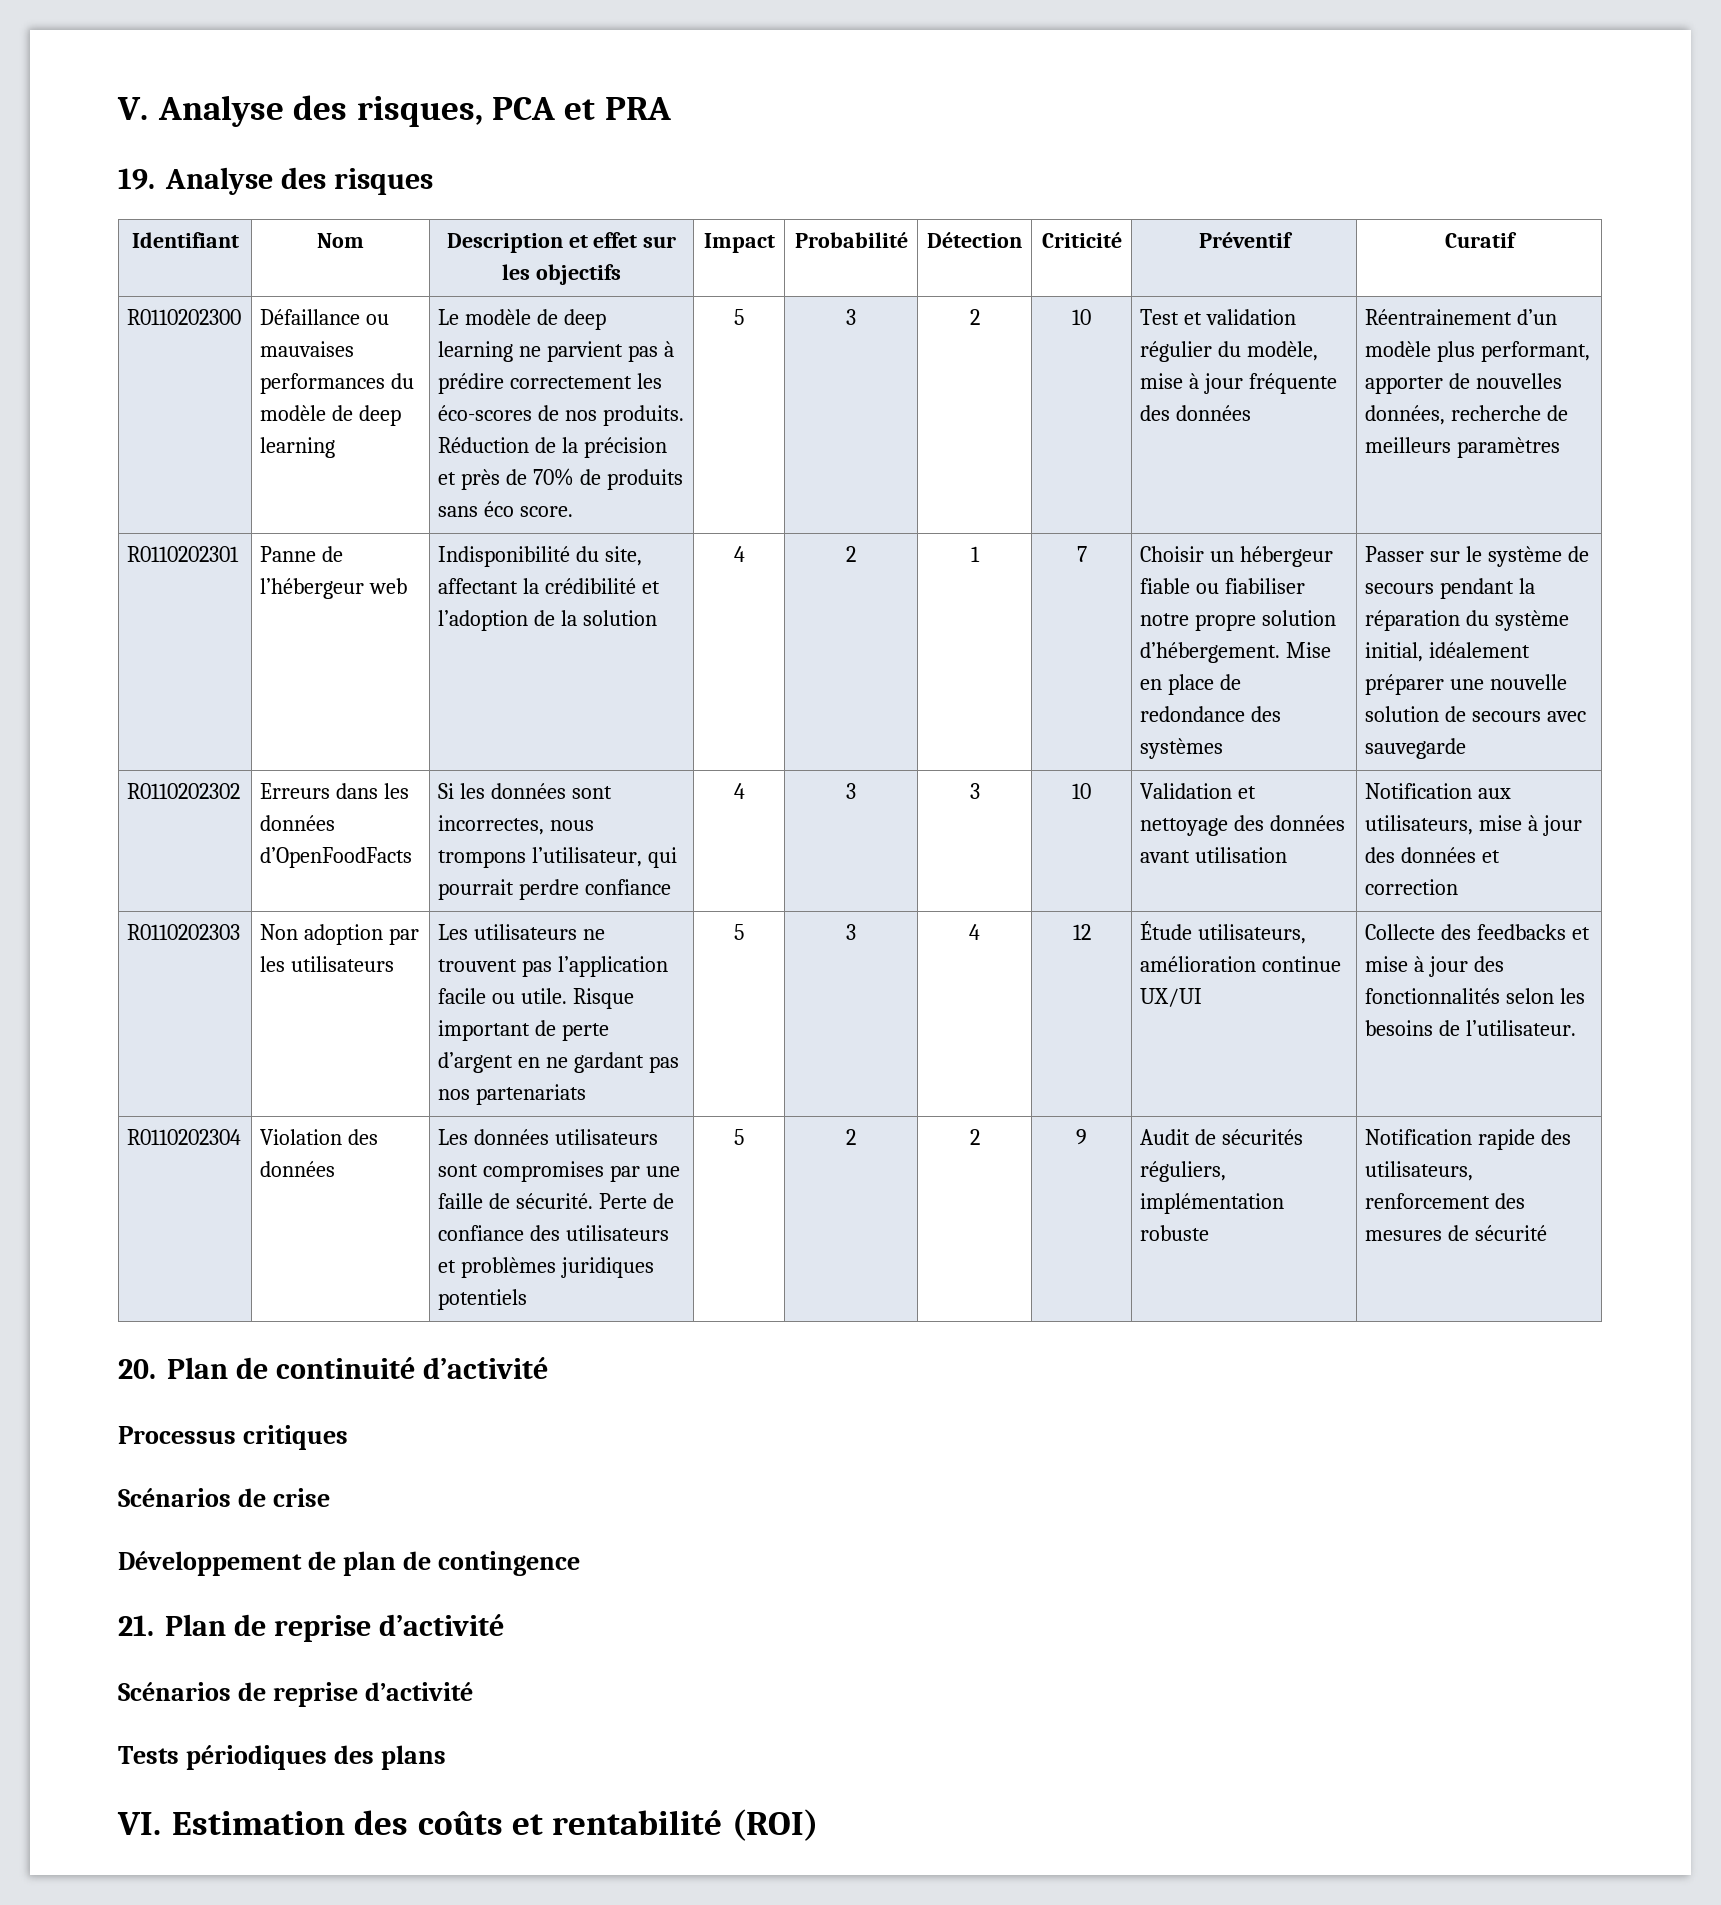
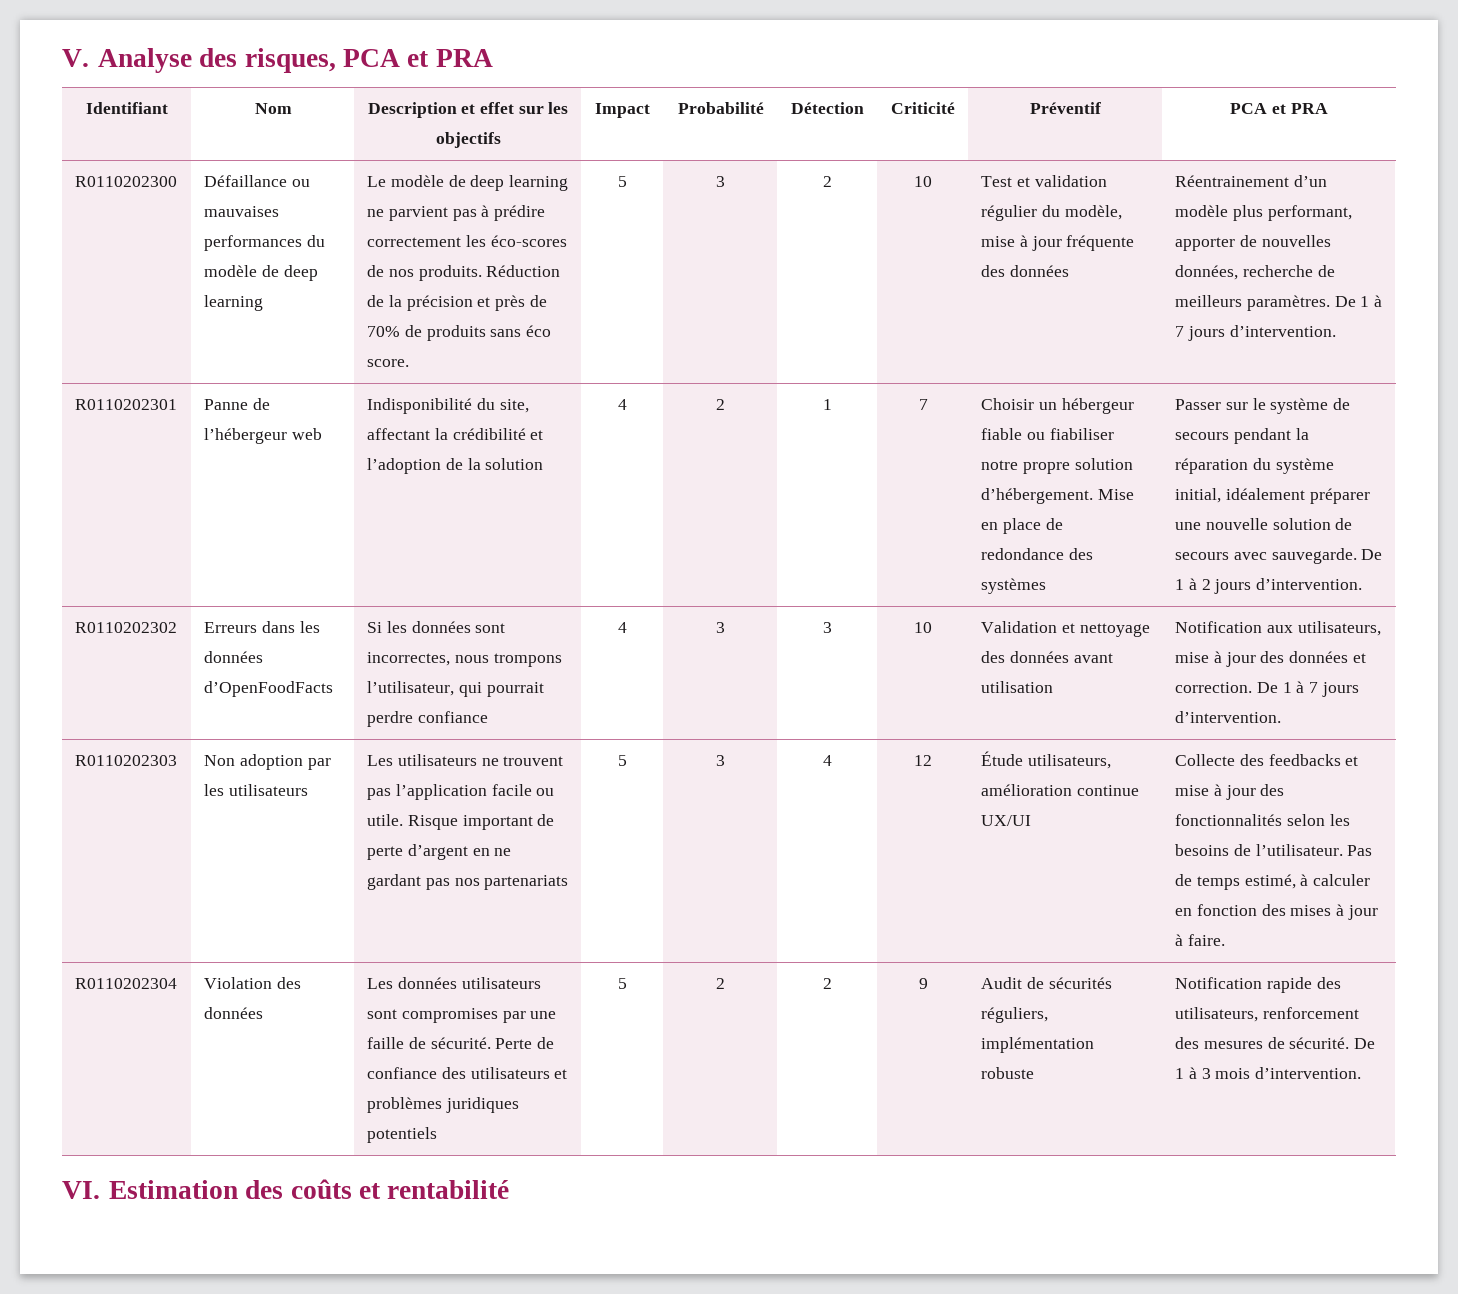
- 19. Analyse des risques
- Identifiant | Nom | Description et effet sur les objectifs | Impact | Probabilité | Détection | Criticité | Préventif | Curatif
+ Identifiant | Nom | Description et effet sur les objectifs | Impact | Probabilité | Détection | Criticité | Préventif | PCA et PRA
- Réentrainement d’un modèle plus performant, apporter de nouvelles données, recherche de meilleurs paramètres
+ Réentrainement d’un modèle plus performant, apporter de nouvelles données, recherche de meilleurs paramètres. De 1 à 7 jours d’intervention.
- Passer sur le système de secours pendant la réparation du système initial, idéalement préparer une nouvelle solution de secours avec sauvegarde
+ Passer sur le système de secours pendant la réparation du système initial, idéalement préparer une nouvelle solution de secours avec sauvegarde. De 1 à 2 jours d’intervention.
- Notification aux utilisateurs, mise à jour des données et correction
+ Notification aux utilisateurs, mise à jour des données et correction. De 1 à 7 jours d’intervention.
+ Pas de temps estimé, à calculer en fonction des mises à jour à faire.
- Notification rapide des utilisateurs, renforcement des mesures de sécurité
- 20. Plan de continuité d’activité
- Processus critiques
- Scénarios de crise
- Développement de plan de contingence
- 21. Plan de reprise d’activité
- Scénarios de reprise d’activité
- Tests périodiques des plans
+ Notification rapide des utilisateurs, renforcement des mesures de sécurité. De 1 à 3 mois d’intervention.
- VI. Estimation des coûts et rentabilité (ROI)
+ VI. Estimation des coûts et rentabilité

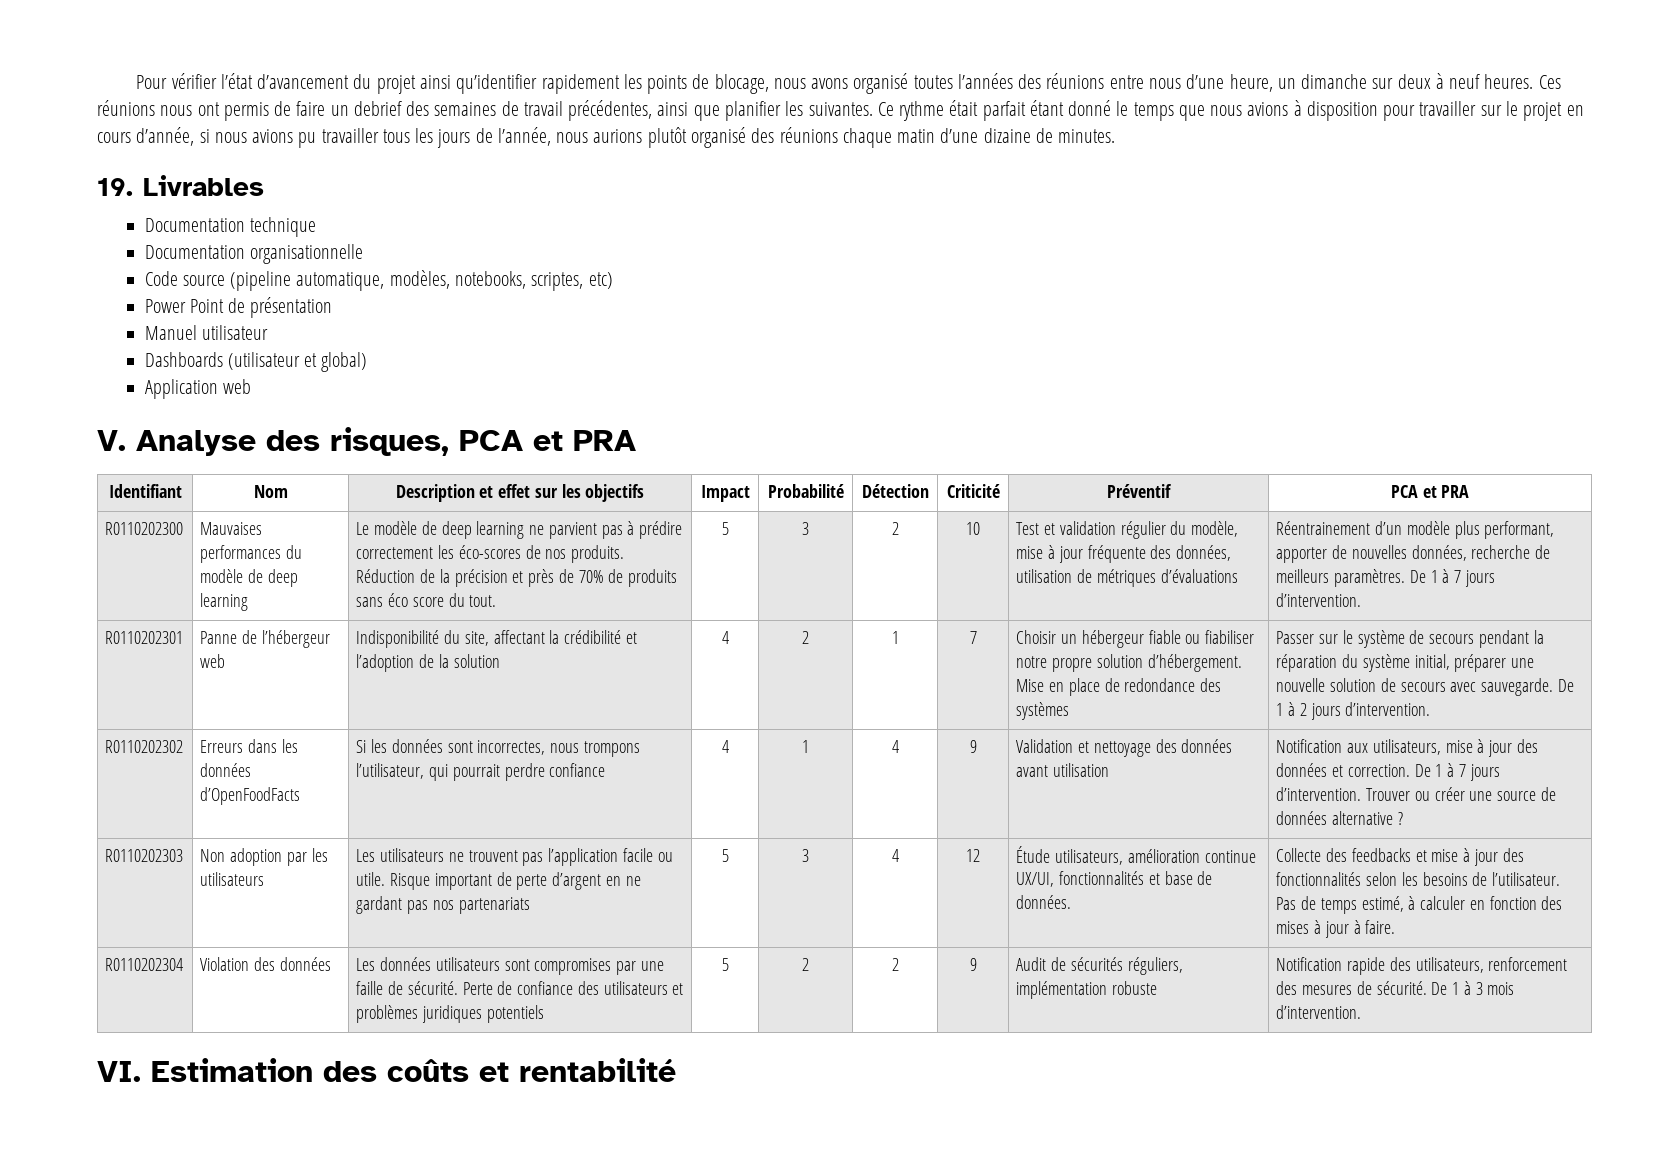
+ Pour vérifier l’état d’avancement du projet ainsi qu’identifier rapidement les points de blocage, nous avons organisé toutes l’années des réunions entre nous d’une heure, un dimanche sur deux à neuf heures. Ces réunions nous ont permis de faire un debrief des semaines de travail précédentes, ainsi que planifier les suivantes. Ce rythme était parfait étant donné le temps que nous avions à disposition pour travailler sur le projet en cours d’année, si nous avions pu travailler tous les jours de l’année, nous aurions plutôt organisé des réunions chaque matin d’une dizaine de minutes.
+ 19. Livrables
+ Documentation technique
+ Documentation organisationnelle
+ Code source (pipeline automatique, modèles, notebooks, scriptes, etc)
+ Power Point de présentation
+ Manuel utilisateur
+ Dashboards (utilisateur et global)
+ Application web
- Défaillance ou mauvaises performances du modèle de deep learning
+ Mauvaises performances du modèle de deep learning
- Réduction de la précision et près de 70% de produits sans éco score.
+ Réduction de la précision et près de 70% de produits sans éco score du tout.
- Test et validation régulier du modèle, mise à jour fréquente des données
+ Test et validation régulier du modèle, mise à jour fréquente des données, utilisation de métriques d’évaluations
- Passer sur le système de secours pendant la réparation du système initial, idéalement préparer une nouvelle solution de secours avec sauvegarde.
+ Passer sur le système de secours pendant la réparation du système initial, préparer une nouvelle solution de secours avec sauvegarde.
- 3 | 3 | 10
+ 1 | 4 | 9
+ Trouver ou créer une source de données alternative ?
- Étude utilisateurs, amélioration continue UX/UI
+ Étude utilisateurs, amélioration continue UX/UI, fonctionnalités et base de données.

